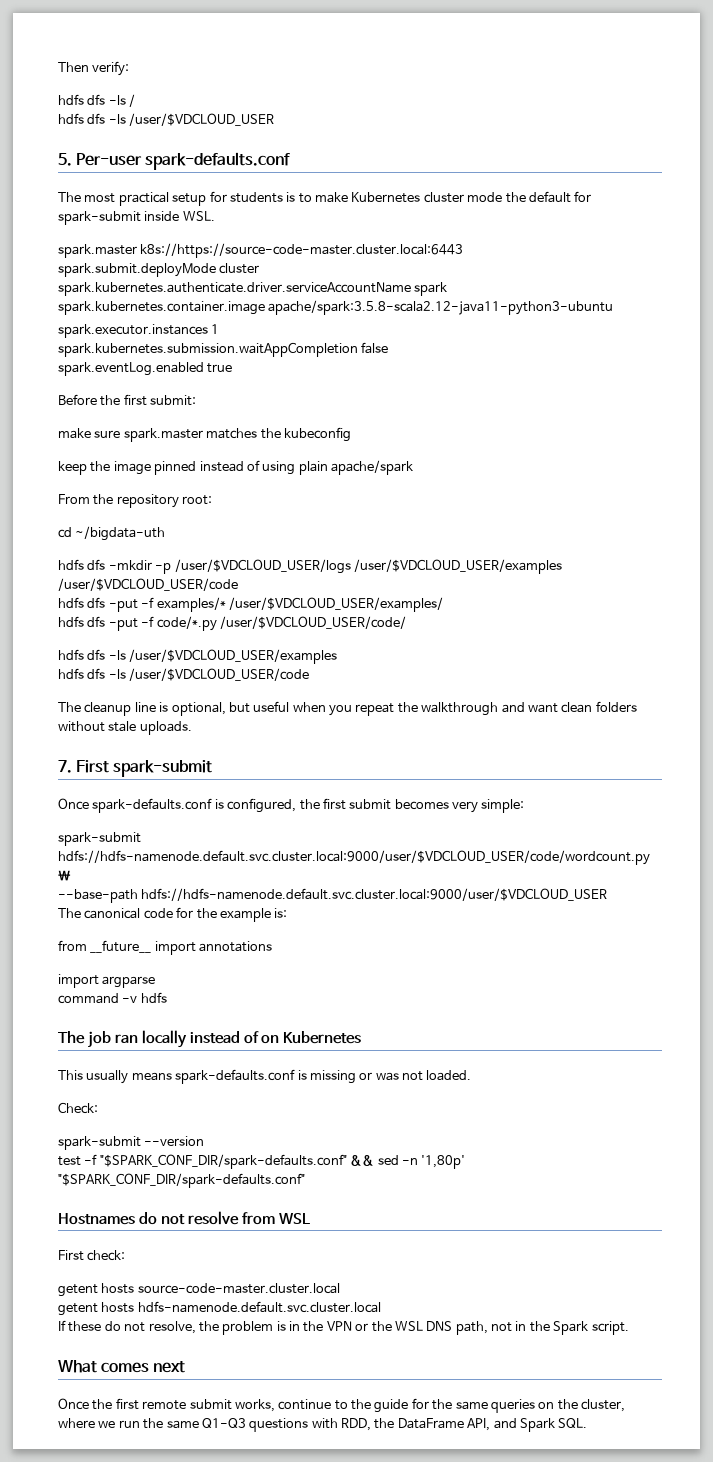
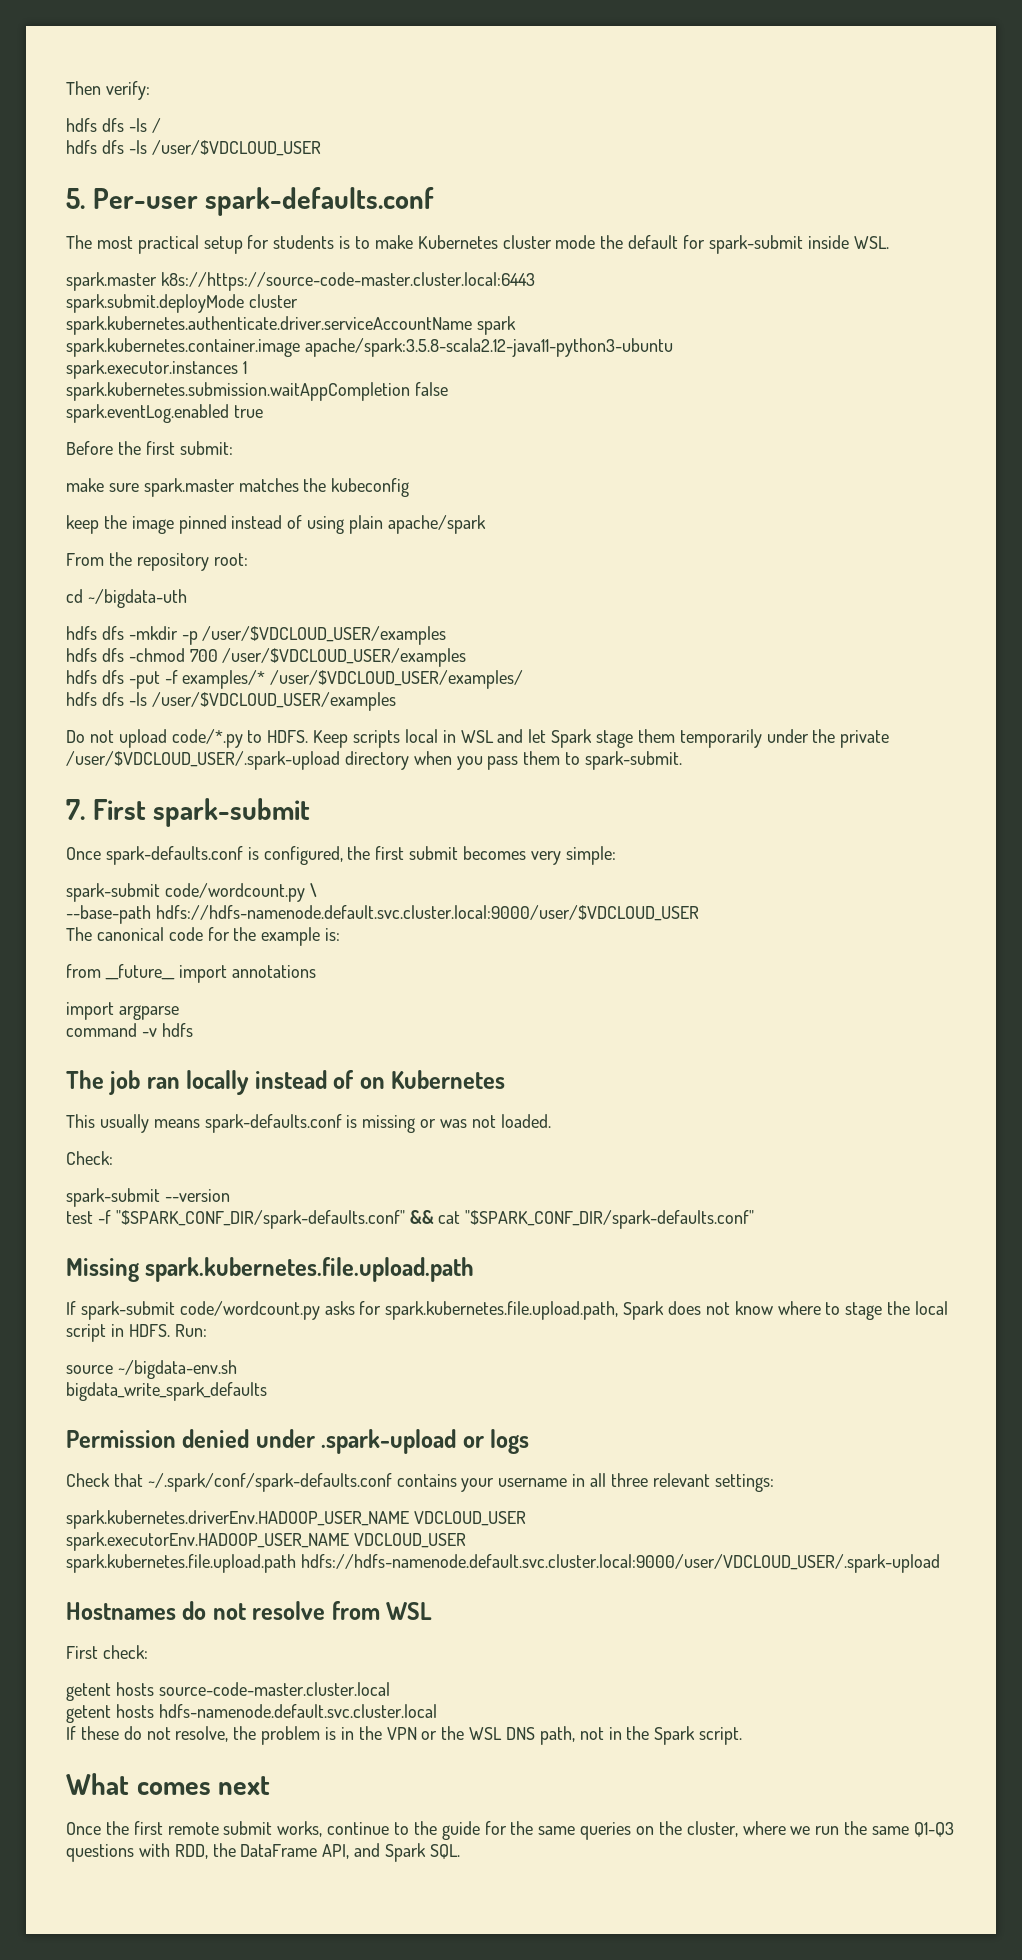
- hdfs dfs -mkdir -p /user/$VDCLOUD_USER/logs /user/$VDCLOUD_USER/examples /user/$VDCLOUD_USER/code
+ hdfs dfs -mkdir -p /user/$VDCLOUD_USER/examples
+ hdfs dfs -chmod 700 /user/$VDCLOUD_USER/examples
- hdfs dfs -put -f code/*.py /user/$VDCLOUD_USER/code/
  hdfs dfs -ls /user/$VDCLOUD_USER/examples
- hdfs dfs -ls /user/$VDCLOUD_USER/code
- The cleanup line is optional, but useful when you repeat the walkthrough and want clean folders without stale uploads.
+ Do not upload code/*.py to HDFS. Keep scripts local in WSL and let Spark stage them temporarily under the private /user/$VDCLOUD_USER/.spark-upload directory when you pass them to spark-submit.
- spark-submit hdfs://hdfs-namenode.default.svc.cluster.local:9000/user/$VDCLOUD_USER/code/wordcount.py \
+ spark-submit code/wordcount.py \
- test -f "$SPARK_CONF_DIR/spark-defaults.conf" && sed -n '1,80p' "$SPARK_CONF_DIR/spark-defaults.conf"
+ test -f "$SPARK_CONF_DIR/spark-defaults.conf" && cat "$SPARK_CONF_DIR/spark-defaults.conf"
+ Missing spark.kubernetes.file.upload.path
+ If spark-submit code/wordcount.py asks for spark.kubernetes.file.upload.path, Spark does not know where to stage the local script in HDFS. Run:
+ source ~/bigdata-env.sh
+ bigdata_write_spark_defaults
+ Permission denied under .spark-upload or logs
+ Check that ~/.spark/conf/spark-defaults.conf contains your username in all three relevant settings:
+ spark.kubernetes.driverEnv.HADOOP_USER_NAME VDCLOUD_USER
+ spark.executorEnv.HADOOP_USER_NAME VDCLOUD_USER
+ spark.kubernetes.file.upload.path hdfs://hdfs-namenode.default.svc.cluster.local:9000/user/VDCLOUD_USER/.spark-upload

